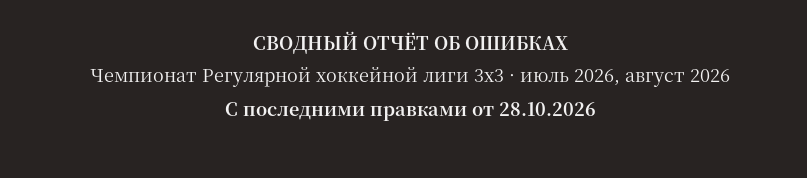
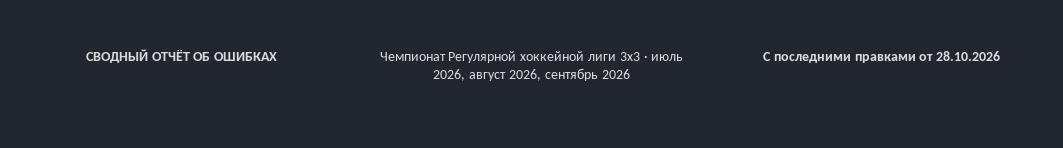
- Чемпионат Регулярной хоккейной лиги 3х3 · июль 2026, август 2026
+ Чемпионат Регулярной хоккейной лиги 3х3 · июль 2026, август 2026, сентябрь 2026

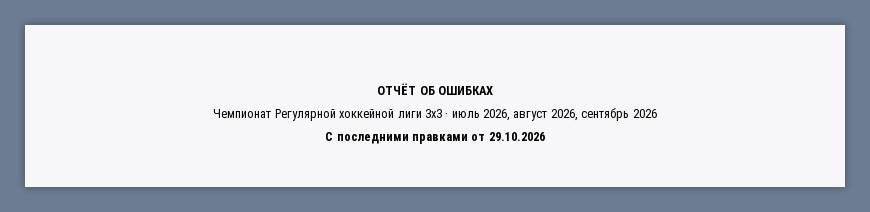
- СВОДНЫЙ ОТЧЁТ ОБ ОШИБКАХ
+ ОТЧЁТ ОБ ОШИБКАХ
- С последними правками от 28.10.2026
+ С последними правками от 29.10.2026

